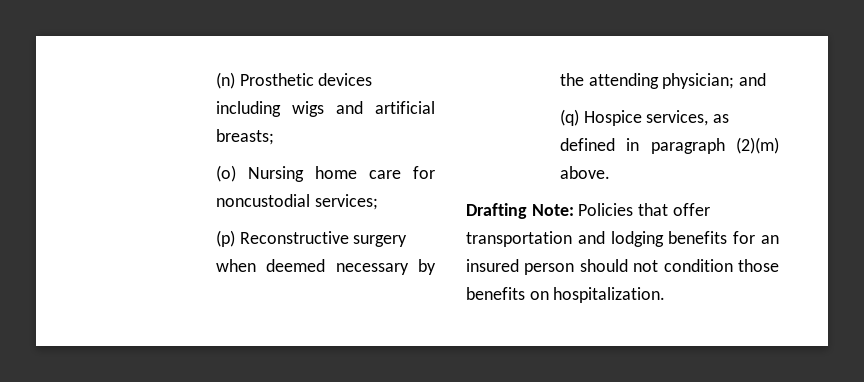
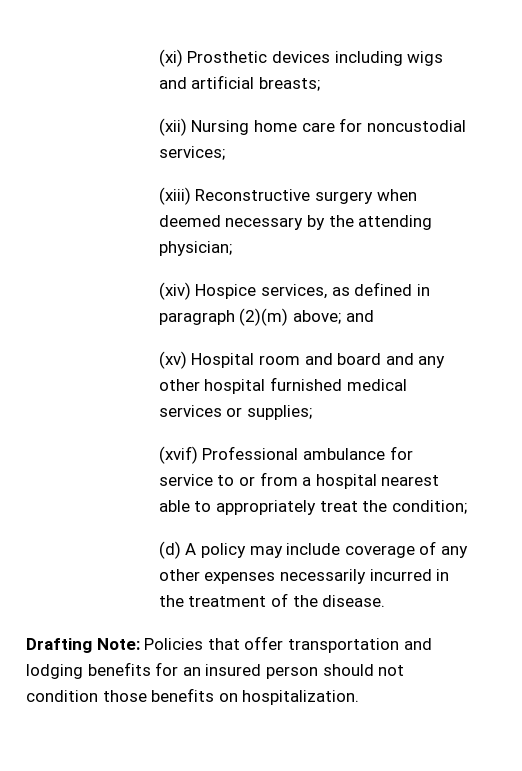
- (n) Prosthetic devices including wigs and artificial breasts;
+ (xi) Prosthetic devices including wigs and artificial breasts;
- (o) Nursing home care for noncustodial services;
+ (xii) Nursing home care for noncustodial services;
- (p) Reconstructive surgery when deemed necessary by the attending physician; and
- (q) Hospice services, as defined in paragraph (2)(m) above.
+ (xiii) Reconstructive surgery when deemed necessary by the attending physician;
+ (xiv) Hospice services, as defined in paragraph (2)(m) above; and
+ (xv) Hospital room and board and any other hospital furnished medical services or supplies;
+ (xvif) Professional ambulance for service to or from a hospital nearest able to appropriately treat the condition;
+ (d) A policy may include coverage of any other expenses necessarily incurred in the treatment of the disease.

